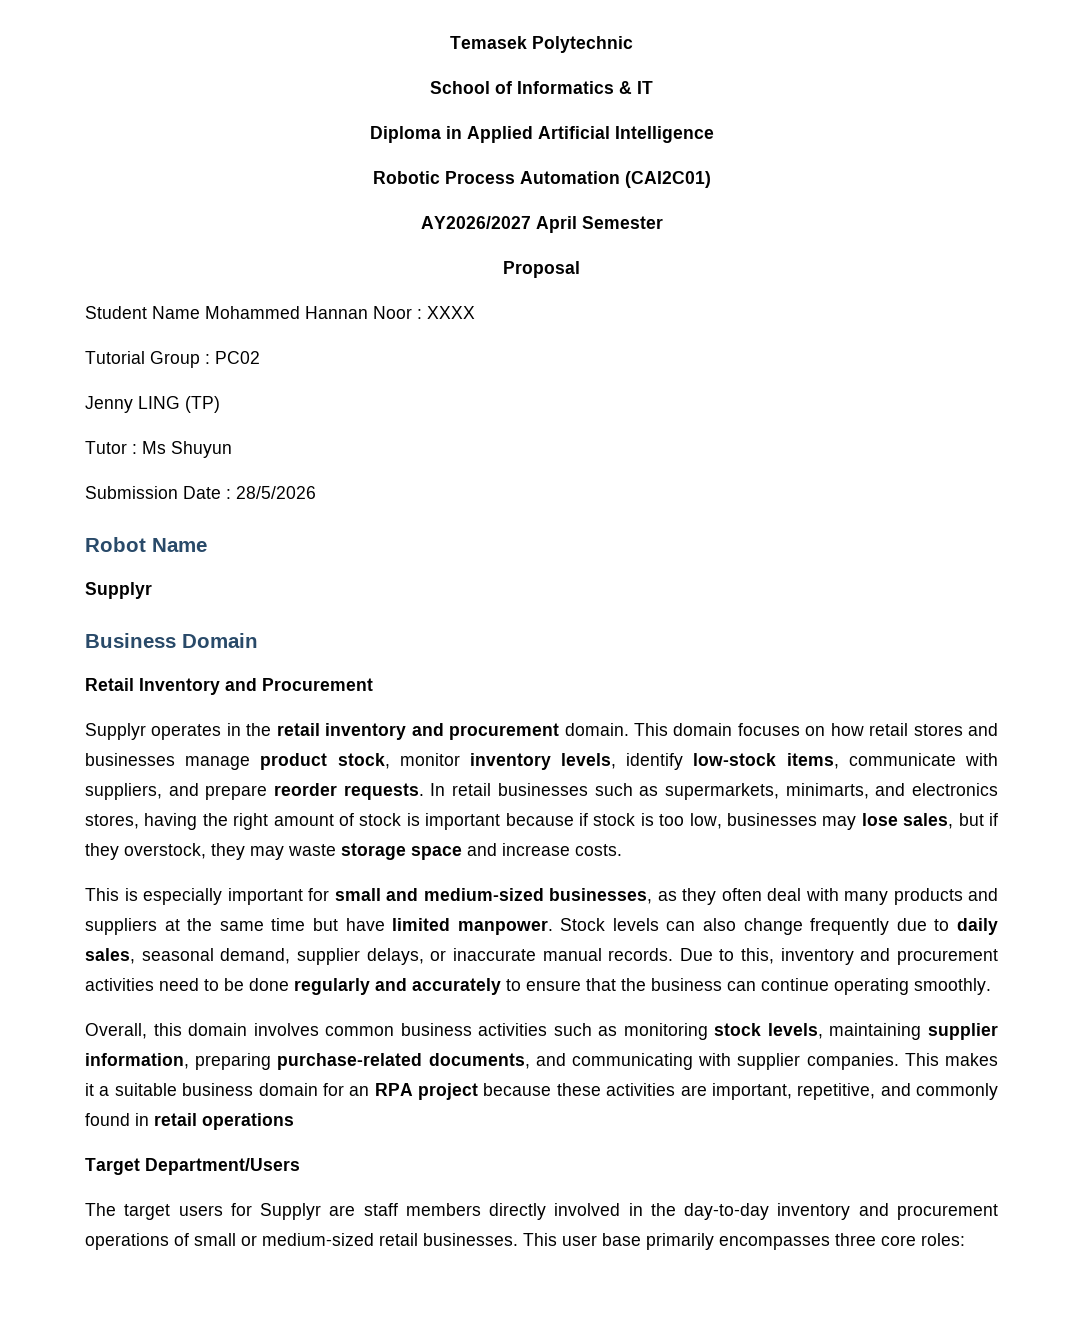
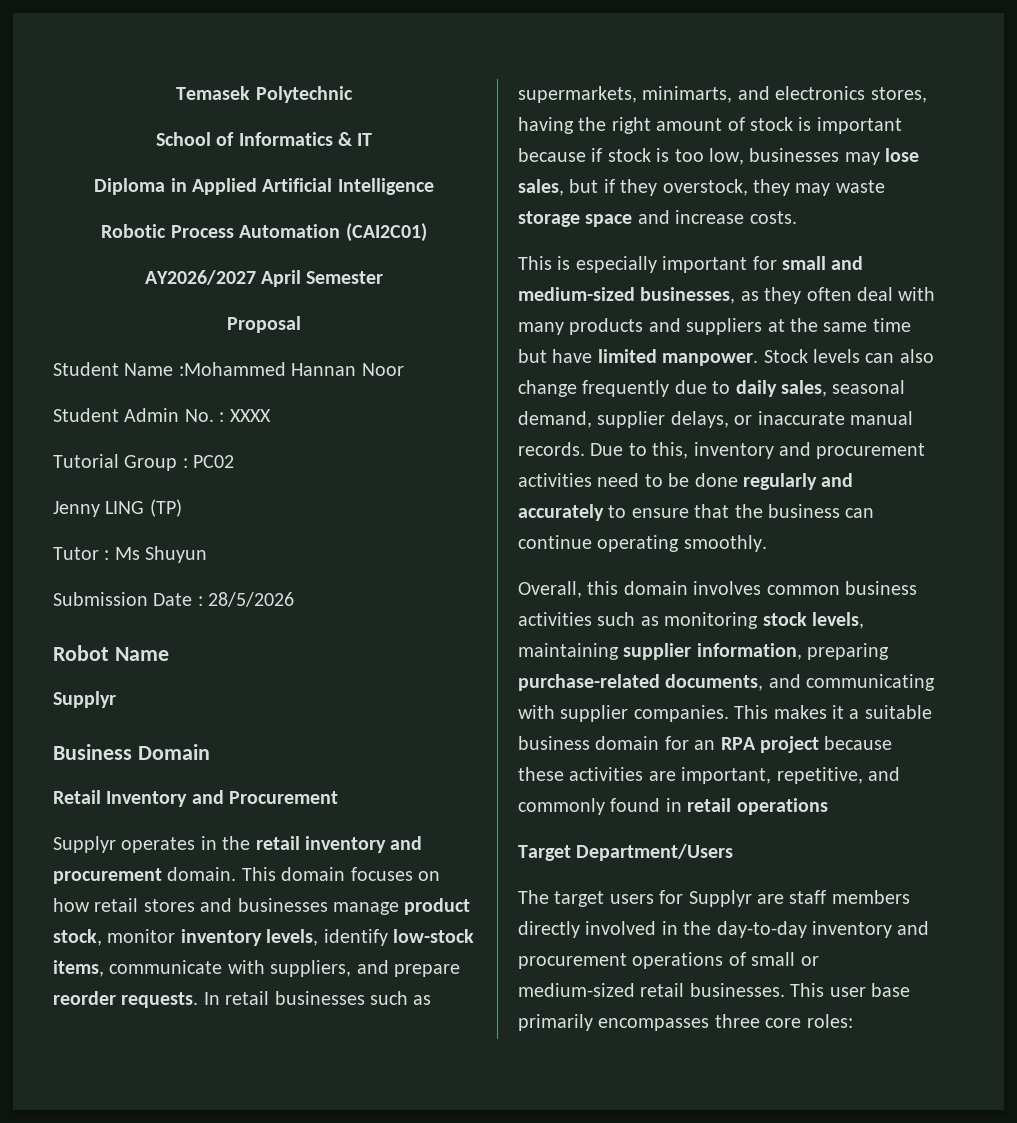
- Student Name Mohammed Hannan Noor : XXXX
+ Student Name :Mohammed Hannan Noor
+ Student Admin No. : XXXX

